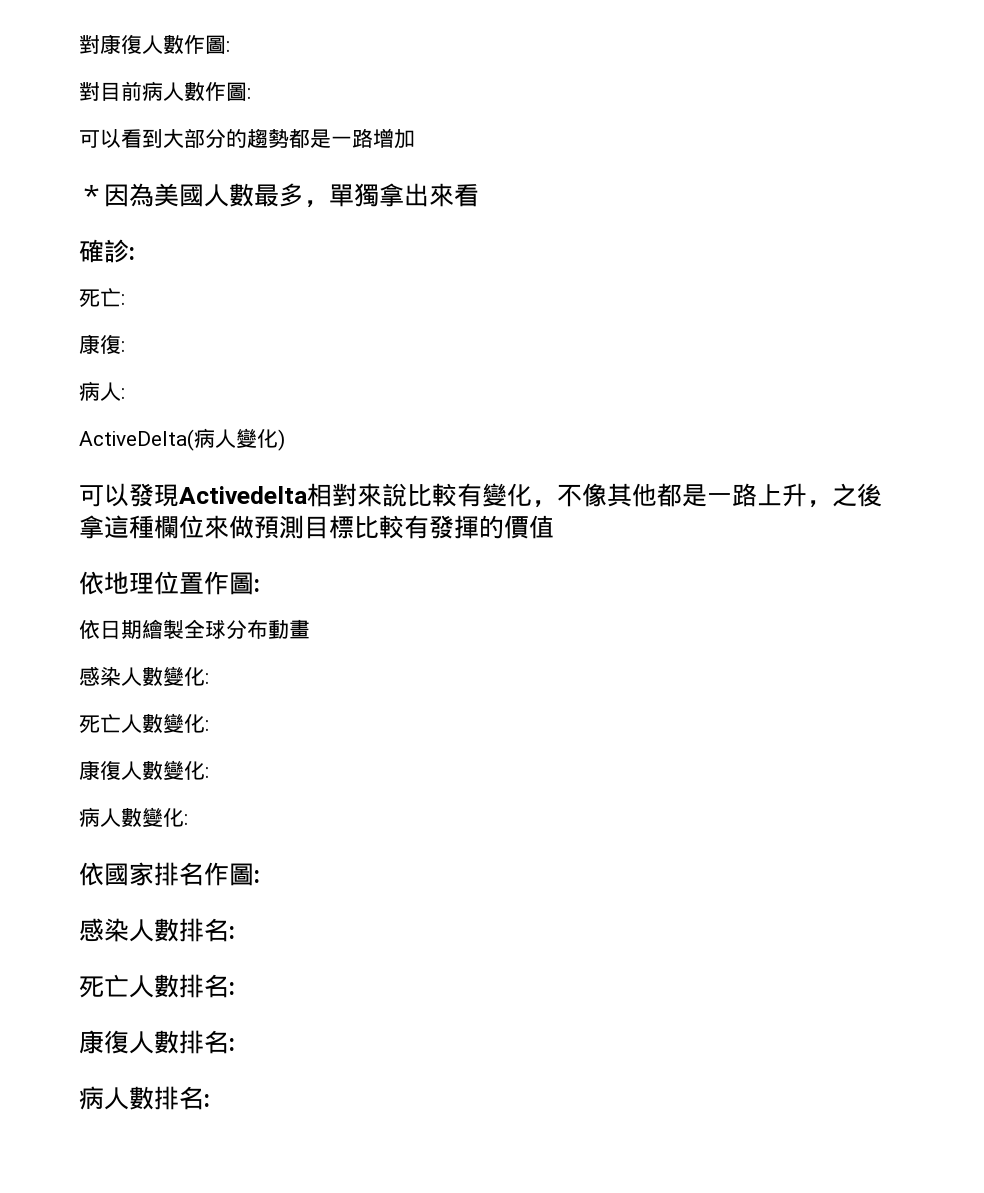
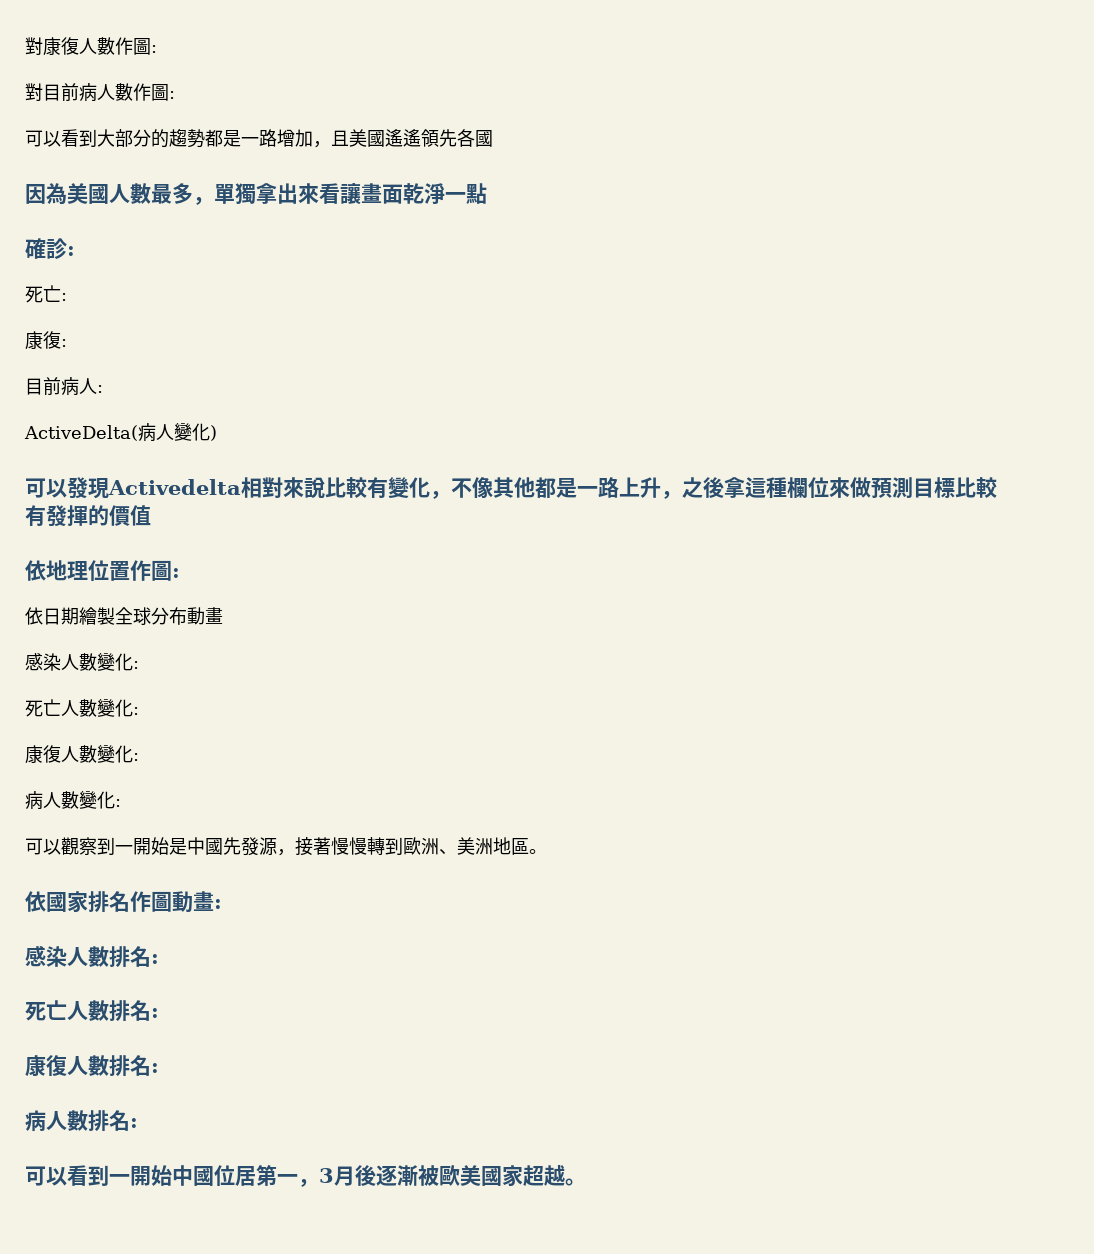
- 可以看到大部分的趨勢都是一路增加
- ＊因為美國人數最多，單獨拿出來看
+ 可以看到大部分的趨勢都是一路增加，且美國遙遙領先各國
+ 因為美國人數最多，單獨拿出來看讓畫面乾淨一點
- 病人:
+ 目前病人:
+ 可以觀察到一開始是中國先發源，接著慢慢轉到歐洲、美洲地區。
- 依國家排名作圖:
+ 依國家排名作圖動畫:
+ 可以看到一開始中國位居第一，3月後逐漸被歐美國家超越。

